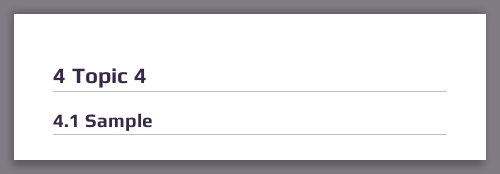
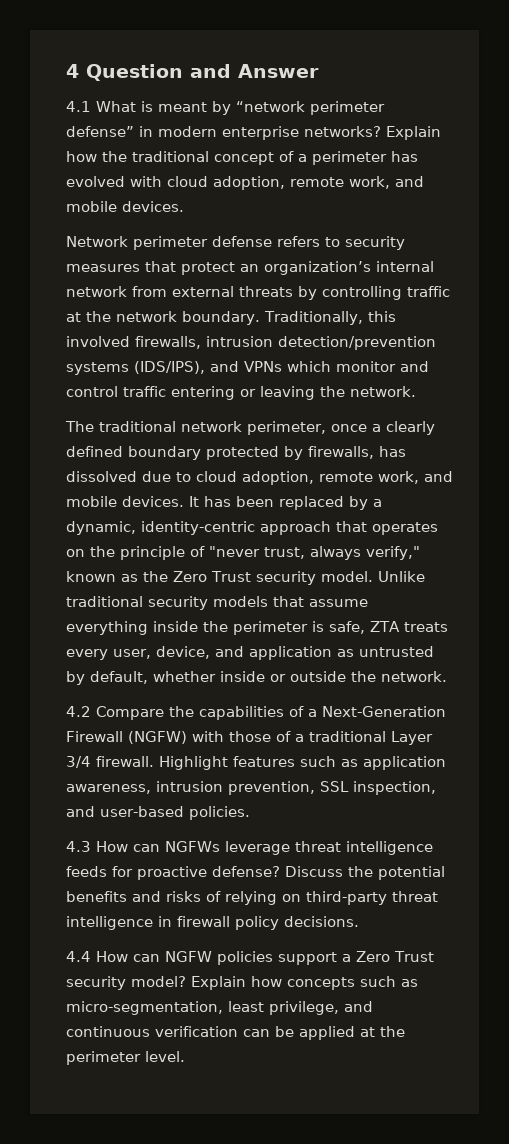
- 4 Topic 4
- 4.1 Sample
+ 4 Question and Answer
+ 4.1 What is meant by “network perimeter defense” in modern enterprise networks? Explain how the traditional concept of a perimeter has evolved with cloud adoption, remote work, and mobile devices.
+ Network perimeter defense refers to security measures that protect an organization’s internal network from external threats by controlling traffic at the network boundary. Traditionally, this involved firewalls, intrusion detection/prevention systems (IDS/IPS), and VPNs which monitor and control traffic entering or leaving the network.
+ The traditional network perimeter, once a clearly defined boundary protected by firewalls, has dissolved due to cloud adoption, remote work, and mobile devices. It has been replaced by a dynamic, identity-centric approach that operates on the principle of "never trust, always verify," known as the Zero Trust security model. Unlike traditional security models that assume everything inside the perimeter is safe, ZTA treats every user, device, and application as untrusted by default, whether inside or outside the network.
+ 4.2 Compare the capabilities of a Next-Generation Firewall (NGFW) with those of a traditional Layer 3/4 firewall. Highlight features such as application awareness, intrusion prevention, SSL inspection, and user-based policies.
+ 4.3 How can NGFWs leverage threat intelligence feeds for proactive defense? Discuss the potential benefits and risks of relying on third-party threat intelligence in firewall policy decisions.
+ 4.4 How can NGFW policies support a Zero Trust security model? Explain how concepts such as micro-segmentation, least privilege, and continuous verification can be applied at the perimeter level.

